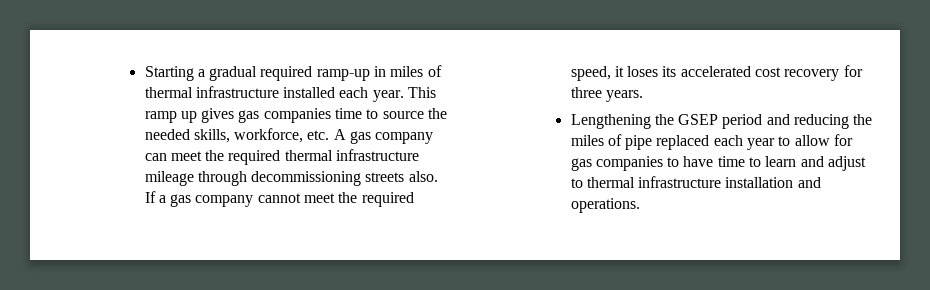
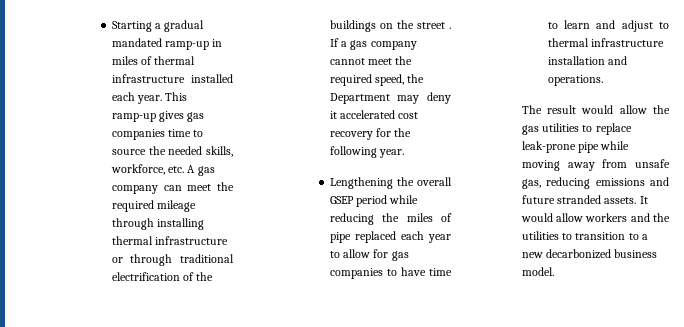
- Starting a gradual required ramp-up in miles of thermal infrastructure installed each year.
+ Starting a gradual mandated ramp-up in miles of thermal infrastructure installed each year.
- This ramp up gives gas companies time to source the needed skills, workforce, etc. A gas company can meet the required thermal infrastructure mileage through decommissioning streets also.
+ This ramp-up gives gas companies time to source the needed skills, workforce, etc. A gas company can meet the required mileage through installing thermal infrastructure or through traditional electrification of the buildings on the street .
- If a gas company cannot meet the required speed, it loses its accelerated cost recovery for three years.
+ If a gas company cannot meet the required speed, the Department may deny it accelerated cost recovery for the following year.
- Lengthening the GSEP period and reducing the miles of pipe replaced each year to allow for gas companies to have time to learn and adjust to thermal infrastructure installation and operations.
+ Lengthening the overall GSEP period while reducing the miles of pipe replaced each year to allow for gas companies to have time to learn and adjust to thermal infrastructure installation and operations.
+ The result would allow the gas utilities to replace leak-prone pipe while moving away from unsafe gas, reducing emissions and future stranded assets. It would allow workers and the utilities to transition to a new decarbonized business model.

